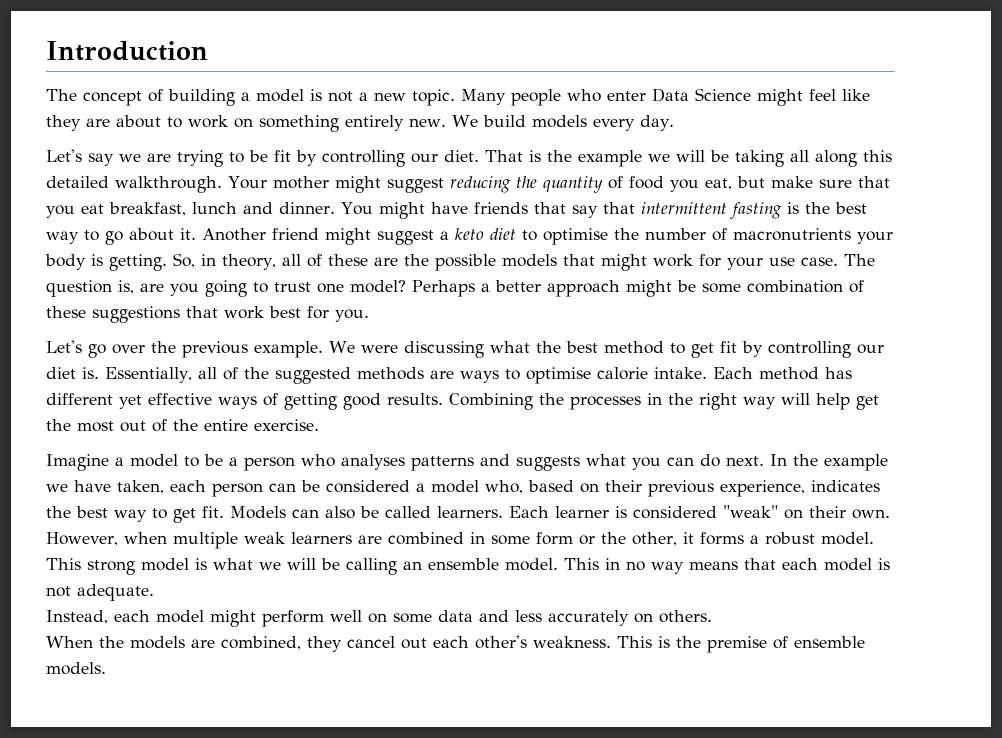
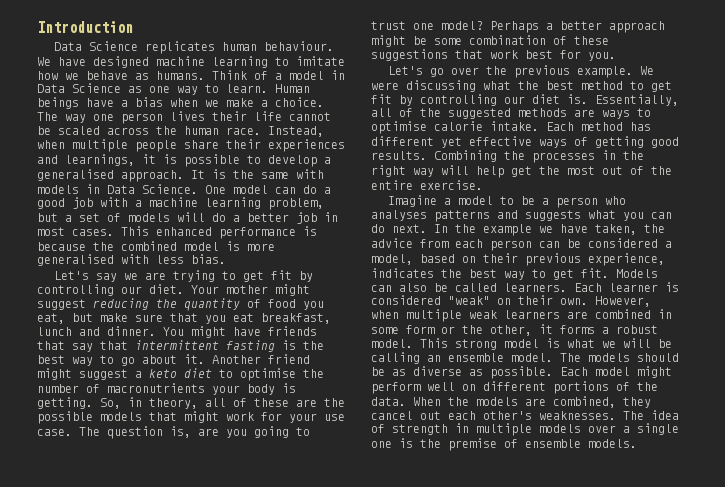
- The concept of building a model is not a new topic. Many people who enter Data Science might feel like they are about to work on something entirely new. We build models every day.
+ Data Science replicates human behaviour. We have designed machine learning to imitate how we behave as humans. Think of a model in Data Science as one way to learn. Human beings have a bias when we make a choice. The way one person lives their life cannot be scaled across the human race. Instead, when multiple people share their experiences and learnings, it is possible to develop a generalised approach. It is the same with models in Data Science. One model can do a good job with a machine learning problem, but a set of models will do a better job in most cases. This enhanced performance is because the combined model is more generalised with less bias.
- Let's say we are trying to be fit by controlling our diet.
+ Let's say we are trying to get fit by controlling our diet.
- That is the example we will be taking all along this detailed walkthrough.
- In the example we have taken, each person can be considered a model who, based on their previous experience, indicates the best way to get fit.
+ In the example we have taken, the advice from each person can be considered a model, based on their previous experience, indicates the best way to get fit.
- This in no way means that each model is not adequate.
- Instead, each model might perform well on some data and less accurately on others.
- When the models are combined, they cancel out each other's weakness. This is the premise of ensemble models.
+ The models should be as diverse as possible. Each model might perform well on different portions of the data. When the models are combined, they cancel out each other's weaknesses. The idea of strength in multiple models over a single one is the premise of ensemble models.

